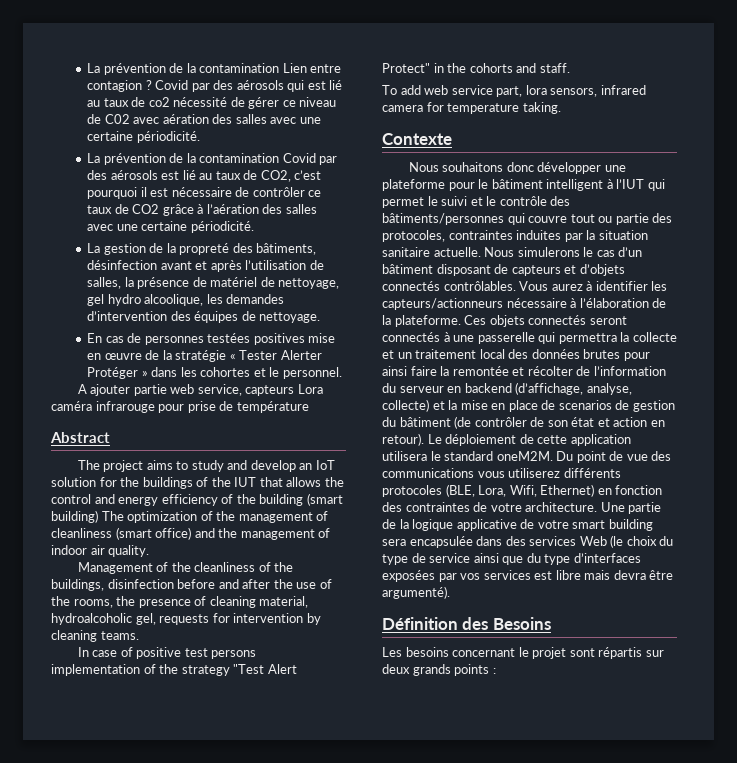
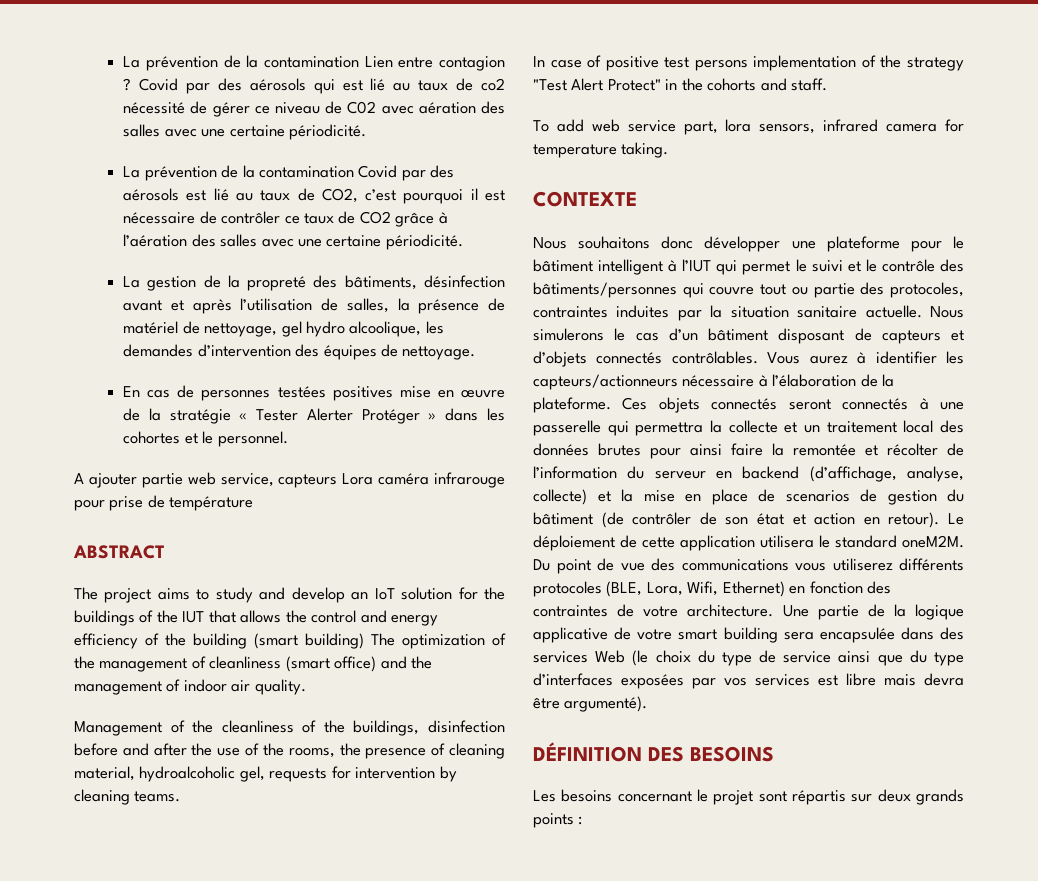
- Abstract
+ ABSTRACT
- Contexte
+ CONTEXTE
- Définition des Besoins
+ DÉFINITION DES BESOINS

